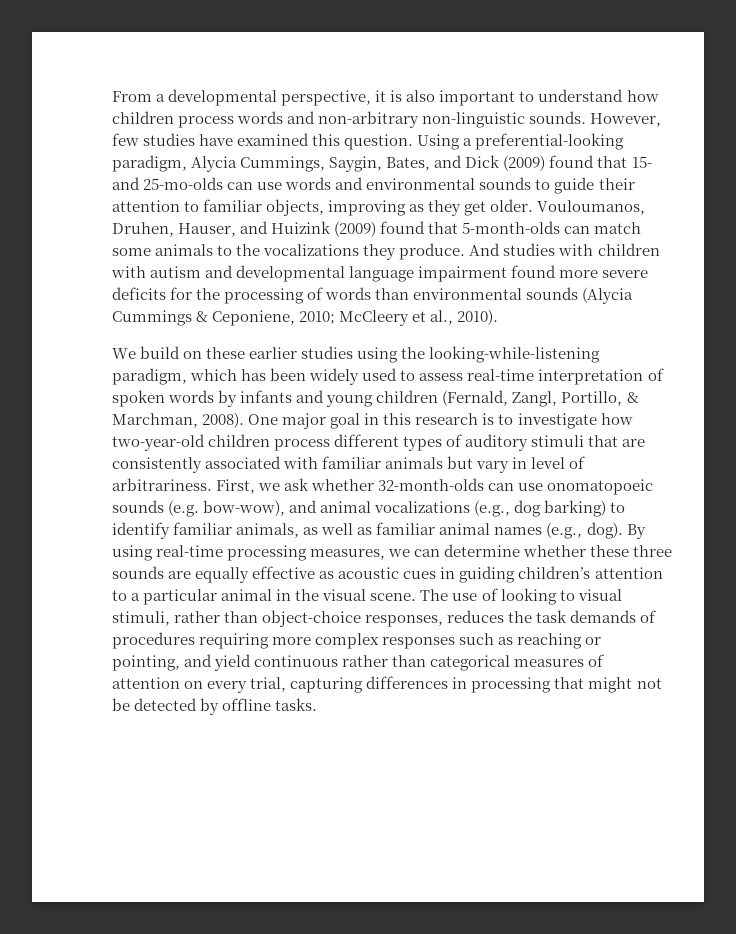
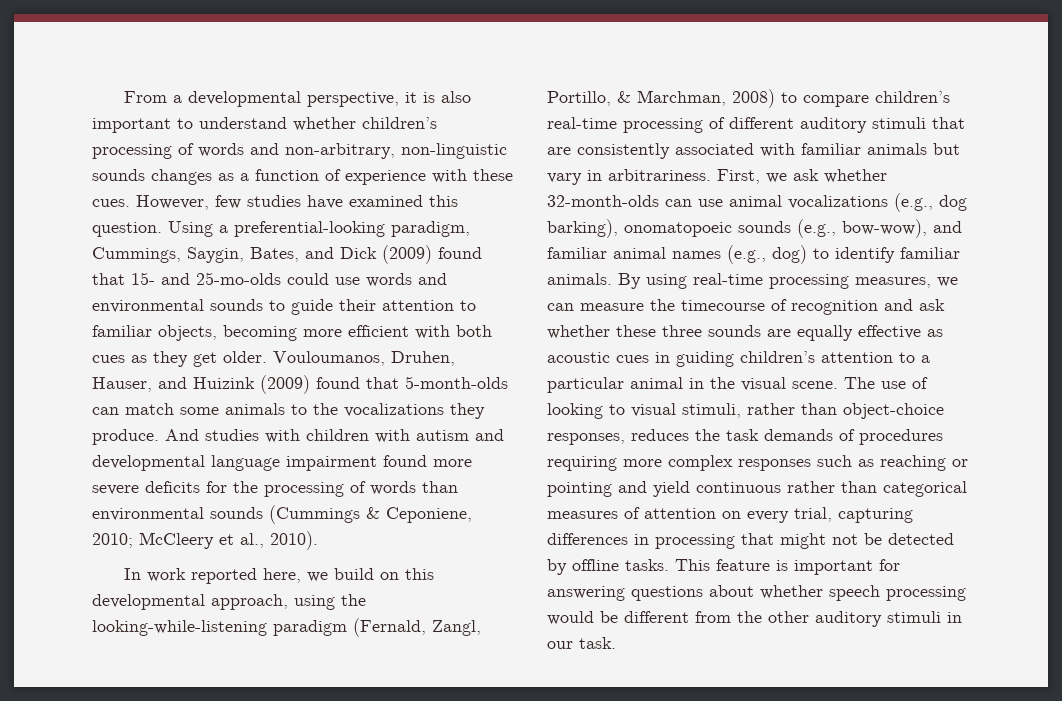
- From a developmental perspective, it is also important to understand how children process words and non-arbitrary non-linguistic sounds.
+ From a developmental perspective, it is also important to understand whether children’s processing of words and non-arbitrary, non-linguistic sounds changes as a function of experience with these cues.
- Using a preferential-looking paradigm, Alycia Cummings, Saygin, Bates, and Dick (2009) found that 15- and 25-mo-olds can use words and environmental sounds to guide their attention to familiar objects, improving as they get older.
+ Using a preferential-looking paradigm, Cummings, Saygin, Bates, and Dick (2009) found that 15- and 25-mo-olds could use words and environmental sounds to guide their attention to familiar objects, becoming more efficient with both cues as they get older.
- And studies with children with autism and developmental language impairment found more severe deficits for the processing of words than environmental sounds (Alycia Cummings & Ceponiene, 2010; McCleery et al., 2010).
+ And studies with children with autism and developmental language impairment found more severe deficits for the processing of words than environmental sounds (Cummings & Ceponiene, 2010; McCleery et al., 2010).
- We build on these earlier studies using the looking-while-listening paradigm, which has been widely used to assess real-time interpretation of spoken words by infants and young children (Fernald, Zangl, Portillo, & Marchman, 2008). One major goal in this research is to investigate how two-year-old children process different types of auditory stimuli that are consistently associated with familiar animals but vary in level of arbitrariness.
+ In work reported here, we build on this developmental approach, using the looking-while-listening paradigm (Fernald, Zangl, Portillo, & Marchman, 2008) to compare children’s real-time processing of different auditory stimuli that are consistently associated with familiar animals but vary in arbitrariness.
- First, we ask whether 32-month-olds can use onomatopoeic sounds (e.g. bow-wow), and animal vocalizations (e.g., dog barking) to identify familiar animals, as well as familiar animal names (e.g., dog).
+ First, we ask whether 32-month-olds can use animal vocalizations (e.g., dog barking), onomatopoeic sounds (e.g., bow-wow), and familiar animal names (e.g., dog) to identify familiar animals.
- By using real-time processing measures, we can determine whether these three sounds are equally effective as acoustic cues in guiding children’s attention to a particular animal in the visual scene.
+ By using real-time processing measures, we can measure the timecourse of recognition and ask whether these three sounds are equally effective as acoustic cues in guiding children’s attention to a particular animal in the visual scene.
- The use of looking to visual stimuli, rather than object-choice responses, reduces the task demands of procedures requiring more complex responses such as reaching or pointing, and yield continuous rather than categorical measures of attention on every trial, capturing differences in processing that might not be detected by offline tasks.
+ The use of looking to visual stimuli, rather than object-choice responses, reduces the task demands of procedures requiring more complex responses such as reaching or pointing and yield continuous rather than categorical measures of attention on every trial, capturing differences in processing that might not be detected by offline tasks.
+ This feature is important for answering questions about whether speech processing would be different from the other auditory stimuli in our task.

